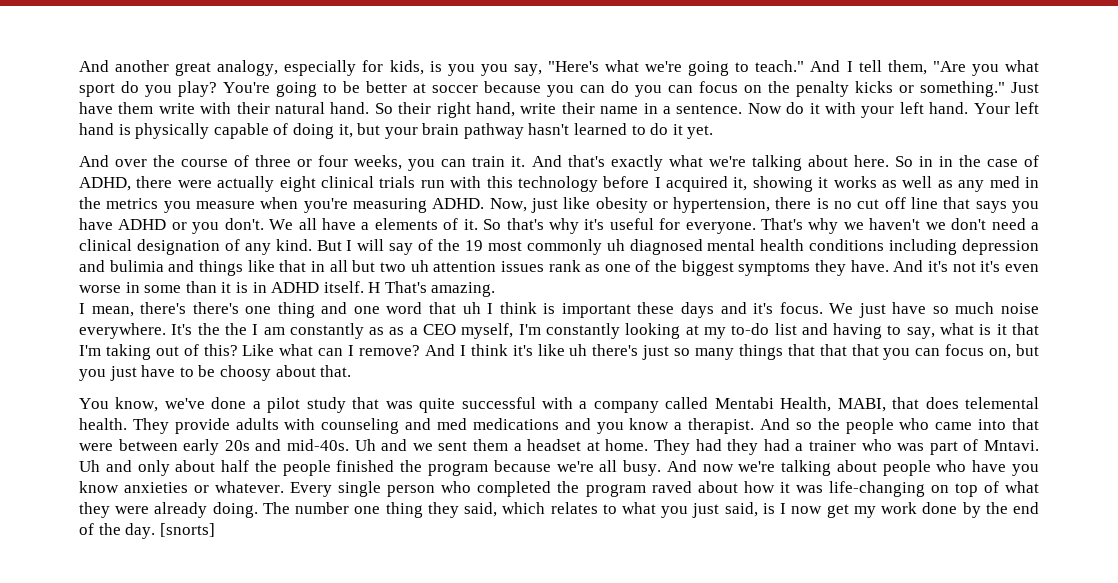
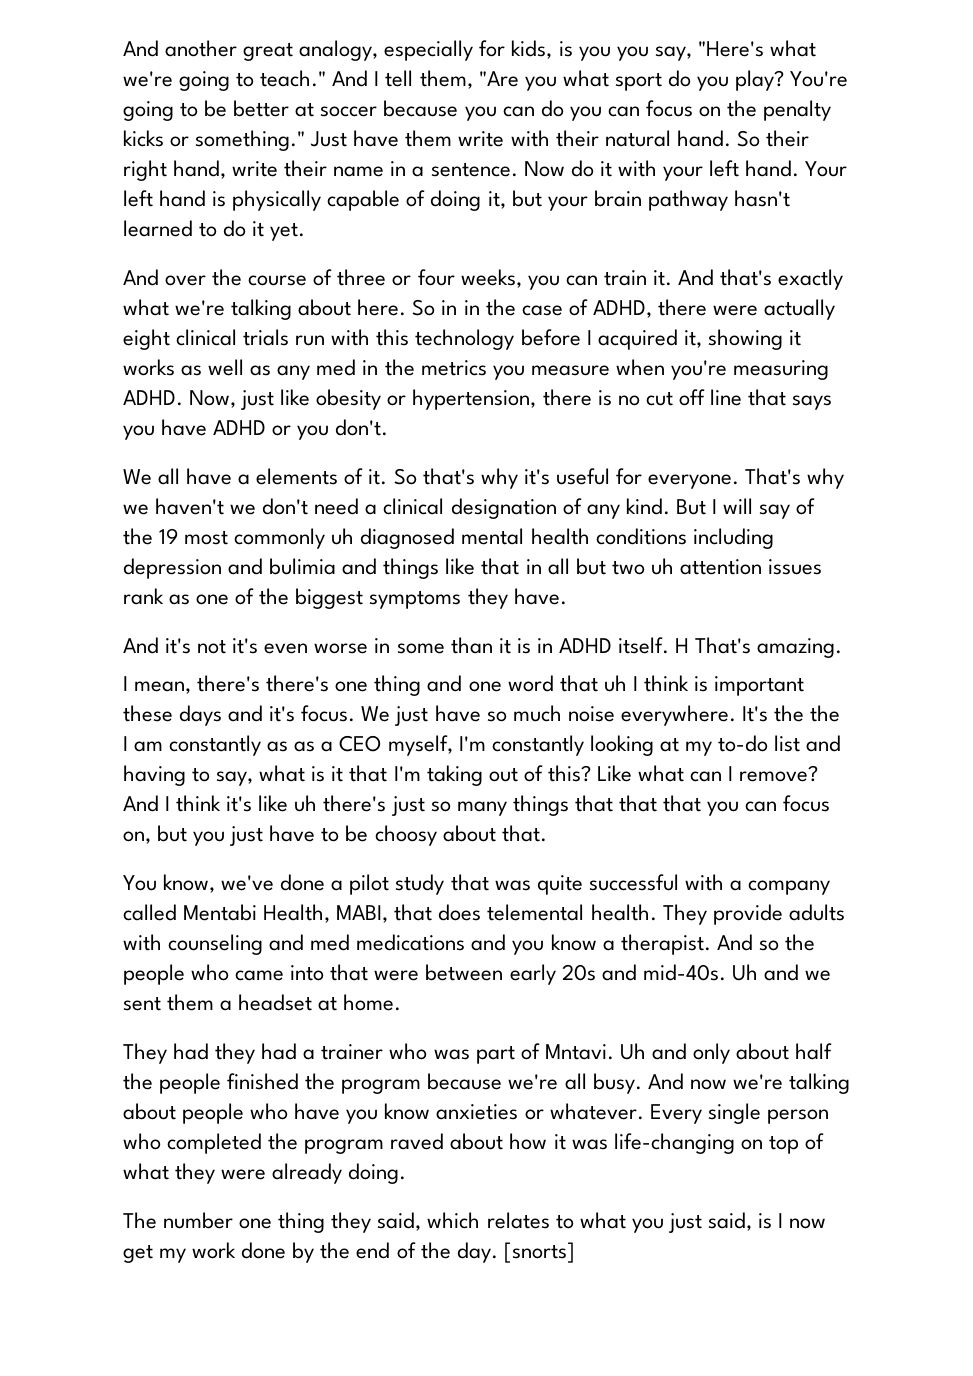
- Now, just like obesity or hypertension, there is no cut off line that says you have ADHD or you don't. We all have a elements of it.
+ Now, just like obesity or hypertension, there is no cut off line that says you have ADHD or you don't.
+ We all have a elements of it.
- But I will say of the 19 most commonly uh diagnosed mental health conditions including depression and bulimia and things like that in all but two uh attention issues rank as one of the biggest symptoms they have. And it's not it's even worse in some than it is in ADHD itself.
+ But I will say of the 19 most commonly uh diagnosed mental health conditions including depression and bulimia and things like that in all but two uh attention issues rank as one of the biggest symptoms they have.
+ And it's not it's even worse in some than it is in ADHD itself.
- Uh and we sent them a headset at home. They had they had a trainer who was part of Mntavi.
+ Uh and we sent them a headset at home.
+ They had they had a trainer who was part of Mntavi.
- Every single person who completed the program raved about how it was life-changing on top of what they were already doing. The number one thing they said, which relates to what you just said, is I now get my work done by the end of the day.
+ Every single person who completed the program raved about how it was life-changing on top of what they were already doing.
+ The number one thing they said, which relates to what you just said, is I now get my work done by the end of the day.

